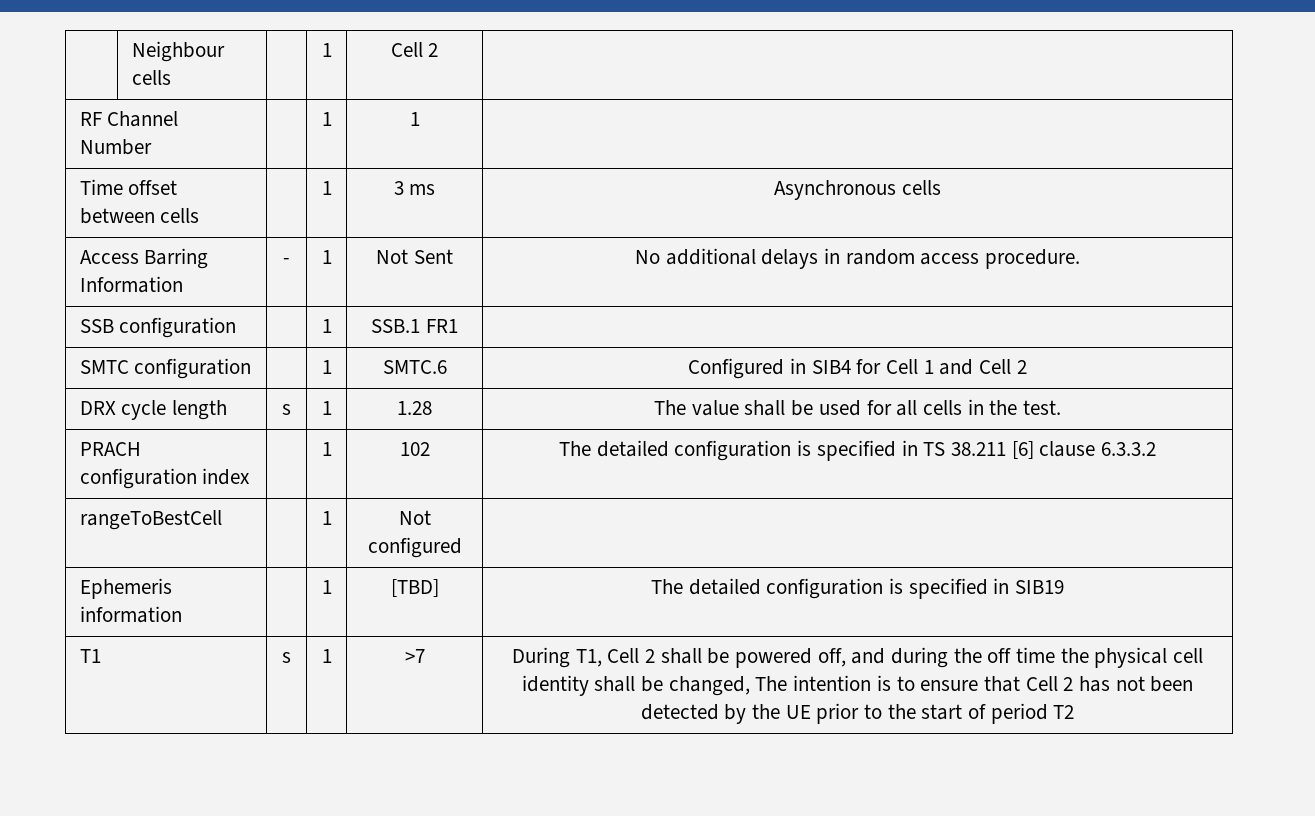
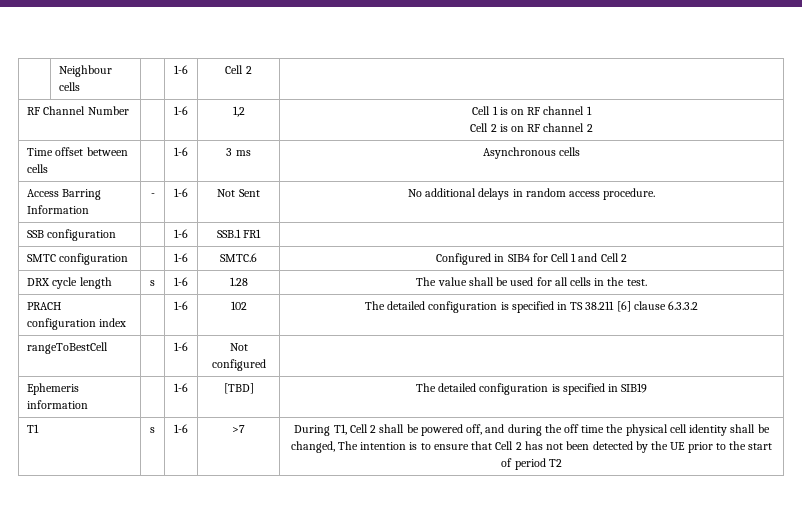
- | Neighbour cells | | 1 | Cell 2 |
+ | Neighbour cells | | 1-6 | Cell 2 |
- RF Channel Number | | 1 | 1 |
+ RF Channel Number | | 1-6 | 1,2 | Cell 1 is on RF channel 1
+ Cell 2 is on RF channel 2
- Time offset between cells | | 1 | 3 ms | Asynchronous cells
+ Time offset between cells | | 1-6 | 3 ms | Asynchronous cells
- Access Barring Information | - | 1 | Not Sent | No additional delays in random access procedure.
+ Access Barring Information | - | 1-6 | Not Sent | No additional delays in random access procedure.
- SSB configuration | | 1 | SSB.1 FR1 |
+ SSB configuration | | 1-6 | SSB.1 FR1 |
- SMTC configuration | | 1 | SMTC.6 | Configured in SIB4 for Cell 1 and Cell 2
+ SMTC configuration | | 1-6 | SMTC.6 | Configured in SIB4 for Cell 1 and Cell 2
- DRX cycle length | s | 1 | 1.28 | The value shall be used for all cells in the test.
+ DRX cycle length | s | 1-6 | 1.28 | The value shall be used for all cells in the test.
- PRACH configuration index | | 1 | 102 | The detailed configuration is specified in TS 38.211 [6] clause 6.3.3.2
+ PRACH configuration index | | 1-6 | 102 | The detailed configuration is specified in TS 38.211 [6] clause 6.3.3.2
- rangeToBestCell | | 1 | Not configured |
+ rangeToBestCell | | 1-6 | Not configured |
- Ephemeris information | | 1 | [TBD] | The detailed configuration is specified in SIB19
+ Ephemeris information | | 1-6 | [TBD] | The detailed configuration is specified in SIB19
- T1 | s | 1
+ T1 | s | 1-6

